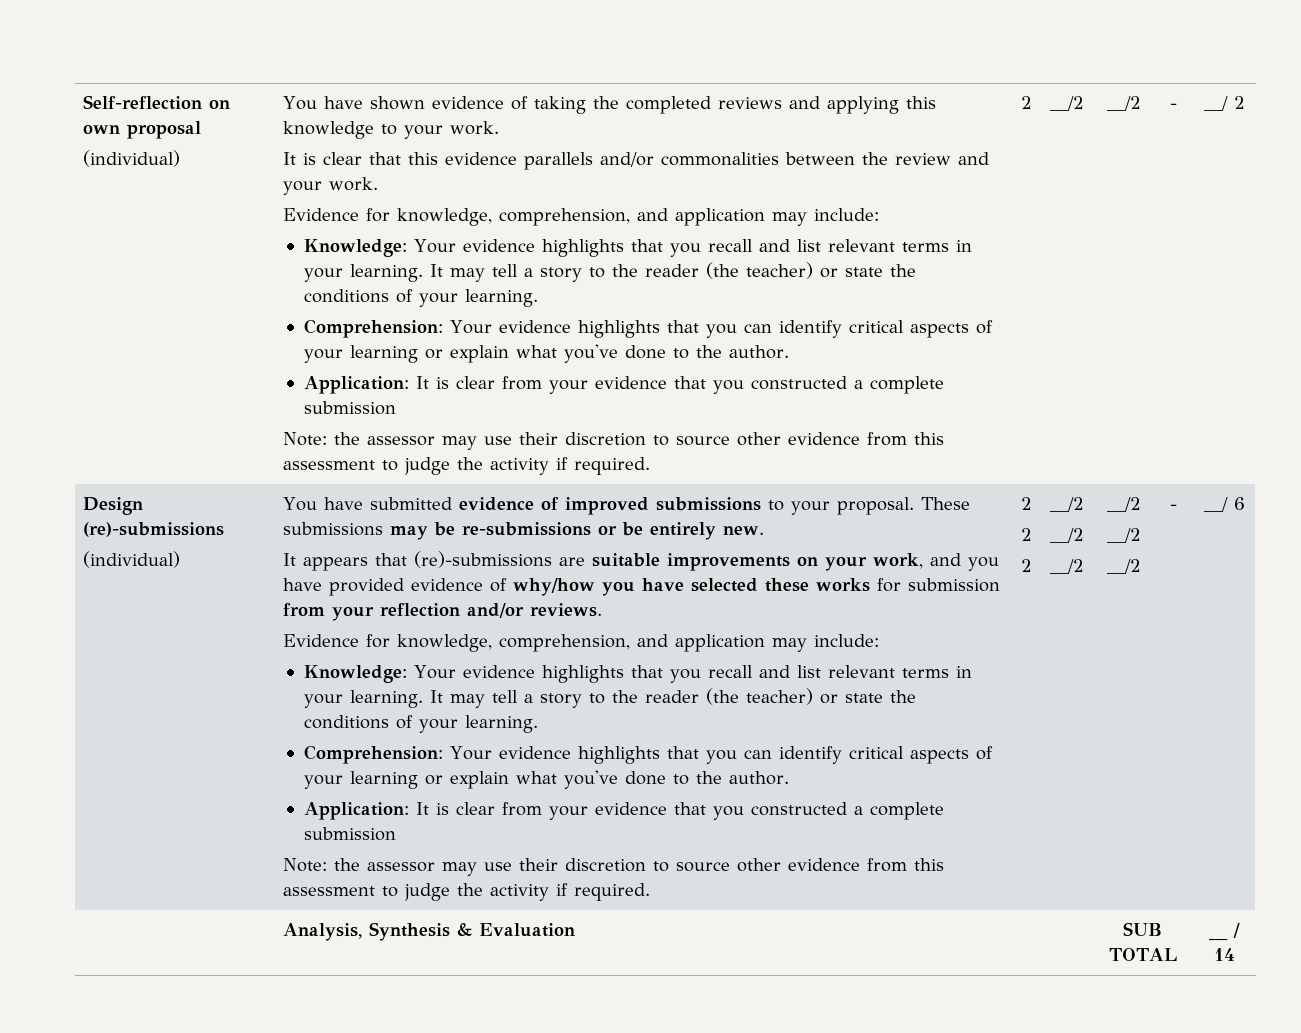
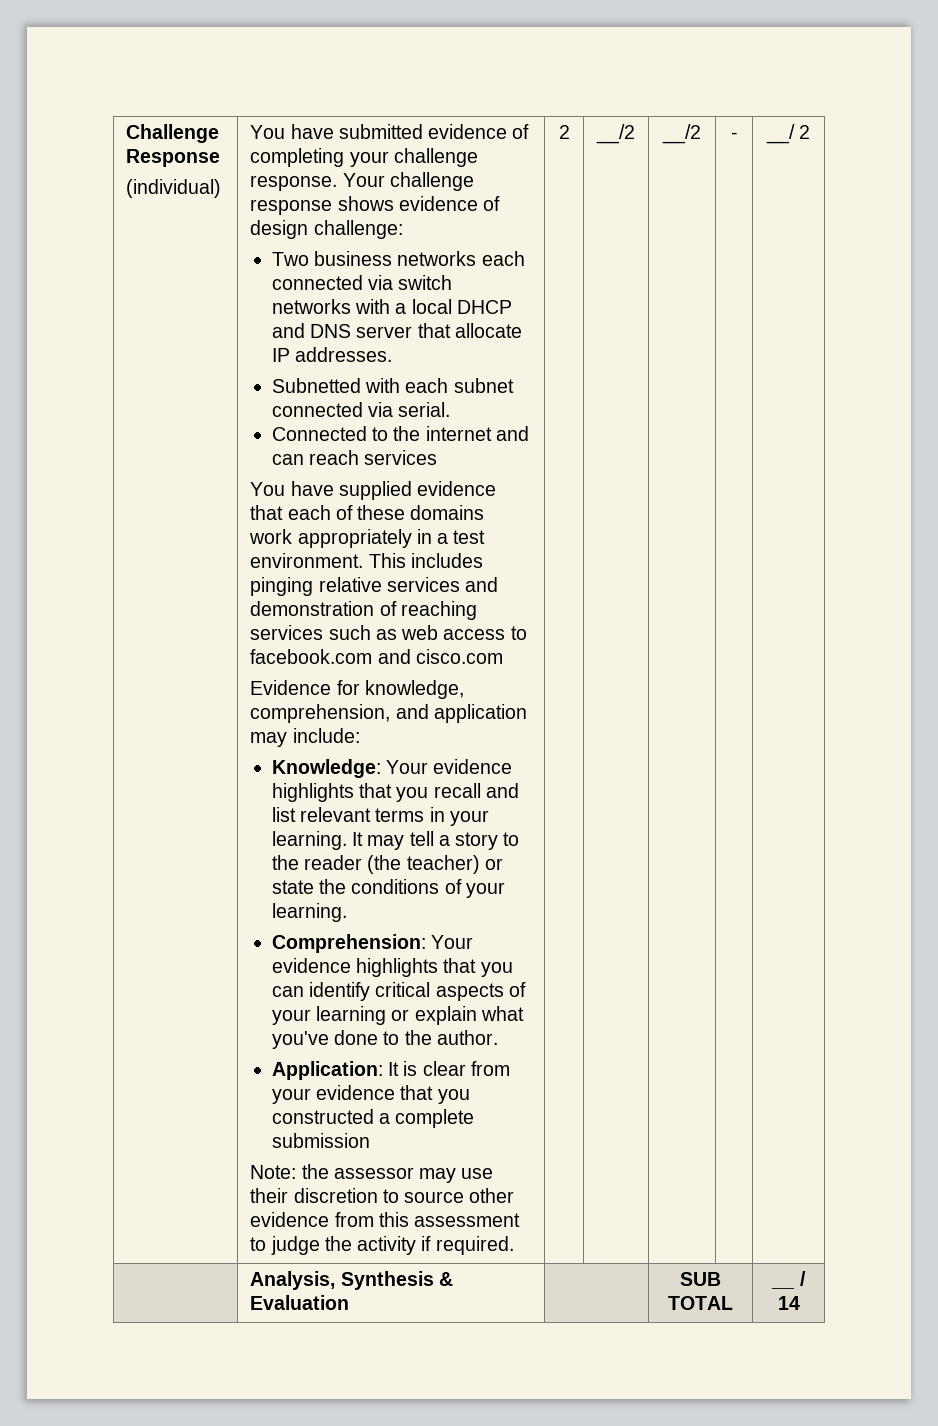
- Self-reflection on own proposal
- (individual) | You have shown evidence of taking the completed reviews and applying this knowledge to your work.
- It is clear that this evidence parallels and/or commonalities between the review and your work.
+ Challenge Response
+ (individual) | You have submitted evidence of completing your challenge response. Your challenge response shows evidence of design challenge:
+ Two business networks each connected via switch networks with a local DHCP and DNS server that allocate IP addresses.
+ Subnetted with each subnet connected via serial.
+ Connected to the internet and can reach services
+ You have supplied evidence that each of these domains work appropriately in a test environment. This includes pinging relative services and demonstration of reaching services such as web access to facebook.com and cisco.com
- Design (re)-submissions
- (individual) | You have submitted evidence of improved submissions to your proposal. These submissions may be re-submissions or be entirely new.
- It appears that (re)-submissions are suitable improvements on your work, and you have provided evidence of why/how you have selected these works for submission from your reflection and/or reviews.
- Evidence for knowledge, comprehension, and application may include:
- Knowledge: Your evidence highlights that you recall and list relevant terms in your learning. It may tell a story to the reader (the teacher) or state the conditions of your learning.
- Comprehension: Your evidence highlights that you can identify critical aspects of your learning or explain what you've done to the author.
- Application: It is clear from your evidence that you constructed a complete submission
- Note: the assessor may use their discretion to source other evidence from this assessment to judge the activity if required. | 2
- 2
- 2 | __/2
- __/2
- __/2 | __/2
- __/2
- __/2 | - | __/ 6

